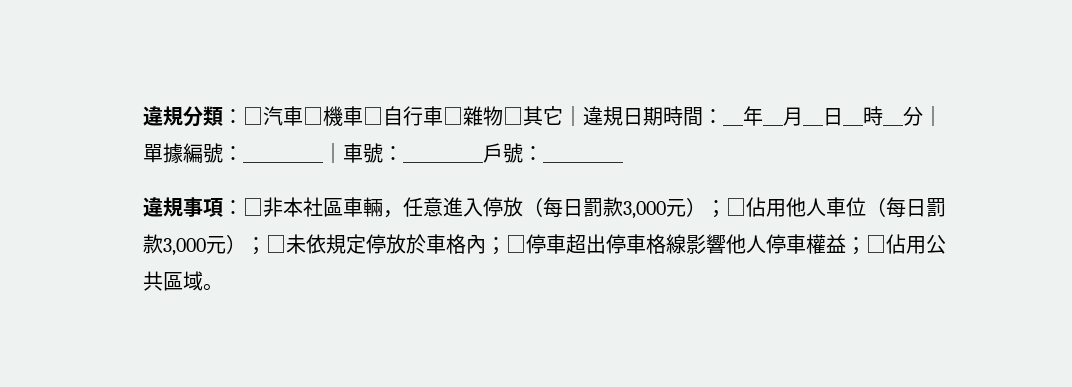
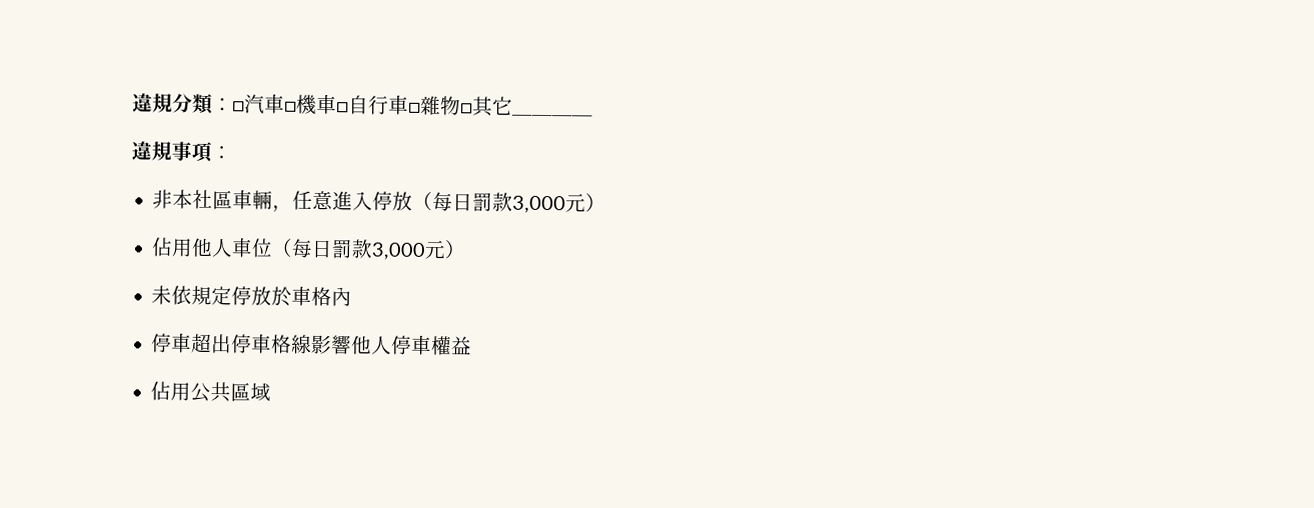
- 違規分類：□汽車□機車□自行車□雜物□其它｜違規日期時間：＿年＿月＿日＿時＿分｜單據編號：＿＿＿＿｜車號：＿＿＿＿戶號：＿＿＿＿
+ 違規分類：□汽車□機車□自行車□雜物□其它＿＿＿＿
- 違規事項：□非本社區車輛，任意進入停放（每日罰款3,000元）；□佔用他人車位（每日罰款3,000元）；□未依規定停放於車格內；□停車超出停車格線影響他人停車權益；□佔用公共區域。
+ 違規事項：
+ 非本社區車輛，任意進入停放（每日罰款3,000元）
+ 佔用他人車位（每日罰款3,000元）
+ 未依規定停放於車格內
+ 停車超出停車格線影響他人停車權益
+ 佔用公共區域

